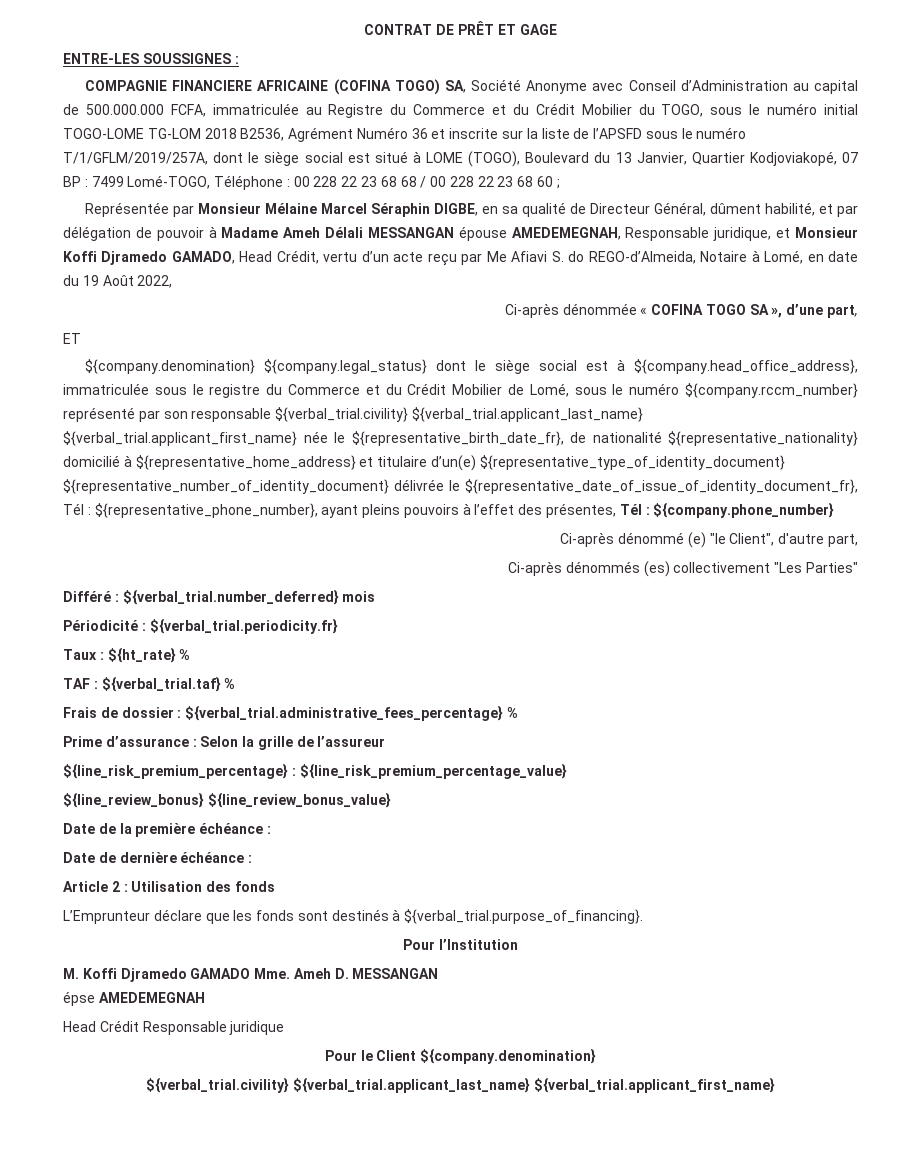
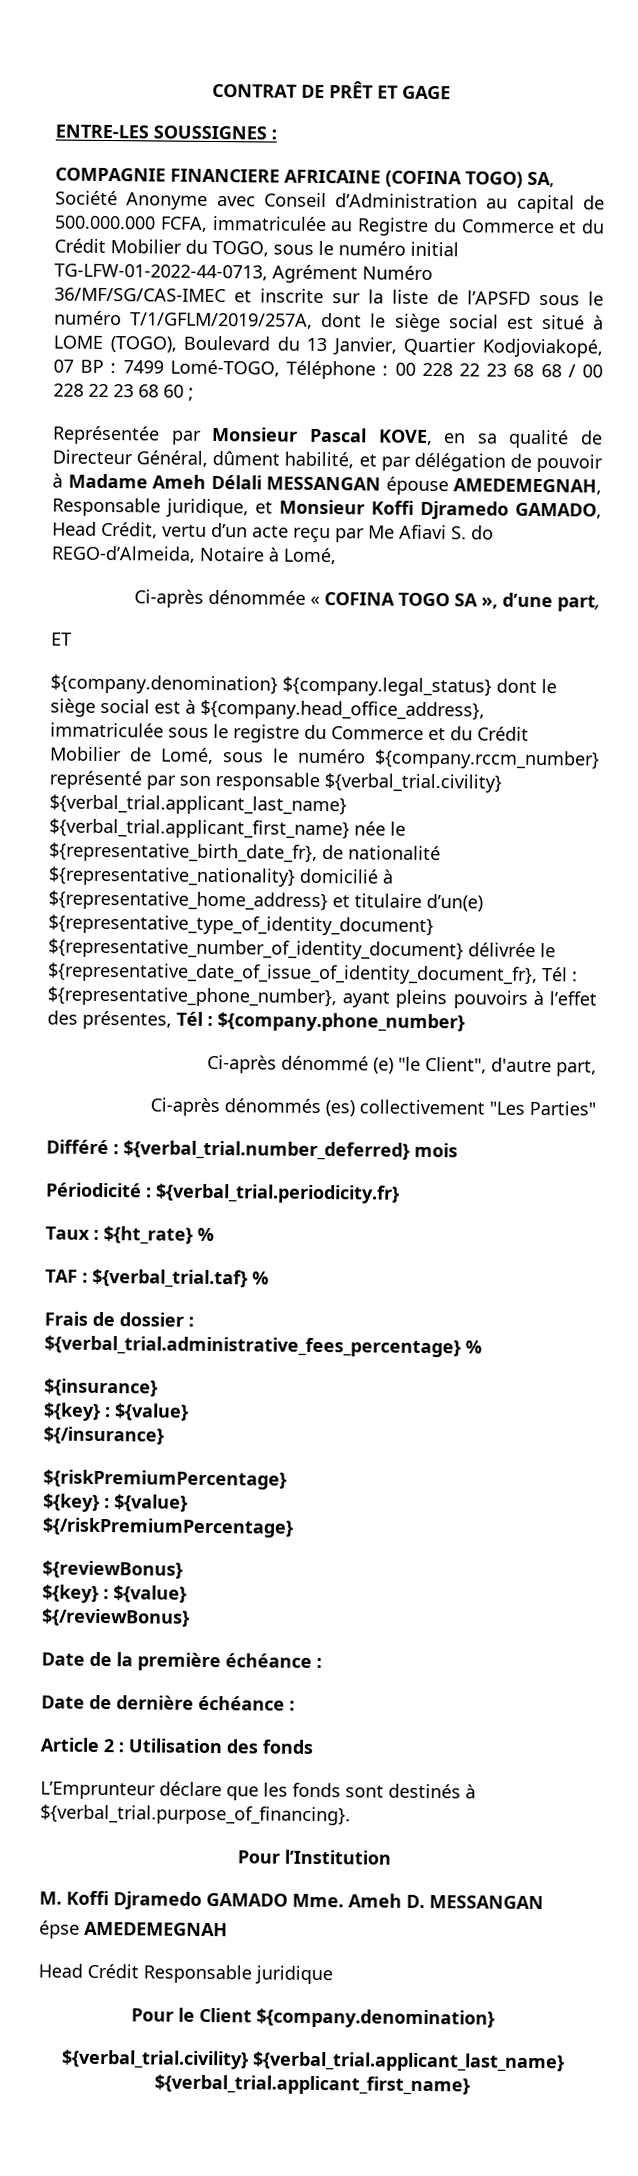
- COMPAGNIE FINANCIERE AFRICAINE (COFINA TOGO) SA, Société Anonyme avec Conseil d’Administration au capital de 500.000.000 FCFA, immatriculée au Registre du Commerce et du Crédit Mobilier du TOGO, sous le numéro initial TOGO-LOME TG-LOM 2018 B2536, Agrément Numéro 36 et inscrite sur la liste de l’APSFD sous le numéro T/1/GFLM/2019/257A, dont le siège social est situé à LOME (TOGO), Boulevard du 13 Janvier, Quartier Kodjoviakopé, 07 BP :
+ COMPAGNIE FINANCIERE AFRICAINE (COFINA TOGO) SA, Société Anonyme avec Conseil d’Administration au capital de 500.000.000 FCFA, immatriculée au Registre du Commerce et du Crédit Mobilier du TOGO, sous le numéro initial TG-LFW-01-2022-44-0713, Agrément Numéro 36/MF/SG/CAS-IMEC et inscrite sur la liste de l’APSFD sous le numéro T/1/GFLM/2019/257A, dont le siège social est situé à LOME (TOGO), Boulevard du 13 Janvier, Quartier Kodjoviakopé, 07 BP :
- Représentée par Monsieur Mélaine Marcel Séraphin DIGBE, en sa qualité de Directeur Général, dûment habilité, et par délégation de pouvoir à Madame Ameh Délali MESSANGAN épouse AMEDEMEGNAH, Responsable juridique, et Monsieur Koffi Djramedo GAMADO, Head Crédit, vertu d’un acte reçu par Me Afiavi S. do REGO-d’Almeida, Notaire à Lomé, en date du 19 Août 2022,
+ Représentée par Monsieur Pascal KOVE, en sa qualité de Directeur Général, dûment habilité, et par délégation de pouvoir à Madame Ameh Délali MESSANGAN épouse AMEDEMEGNAH, Responsable juridique, et Monsieur Koffi Djramedo GAMADO, Head Crédit, vertu d’un acte reçu par Me Afiavi S. do REGO-d’Almeida, Notaire à Lomé,
- Prime d’assurance : Selon la grille de l’assureur
- ${line_risk_premium_percentage} : ${line_risk_premium_percentage_value}
- ${line_review_bonus} ${line_review_bonus_value}
+ ${insurance}
+ ${key} : ${value}
+ ${/insurance}
+ ${riskPremiumPercentage}
+ ${key} : ${value}
+ ${/riskPremiumPercentage}
+ ${reviewBonus}
+ ${key} : ${value}
+ ${/reviewBonus}

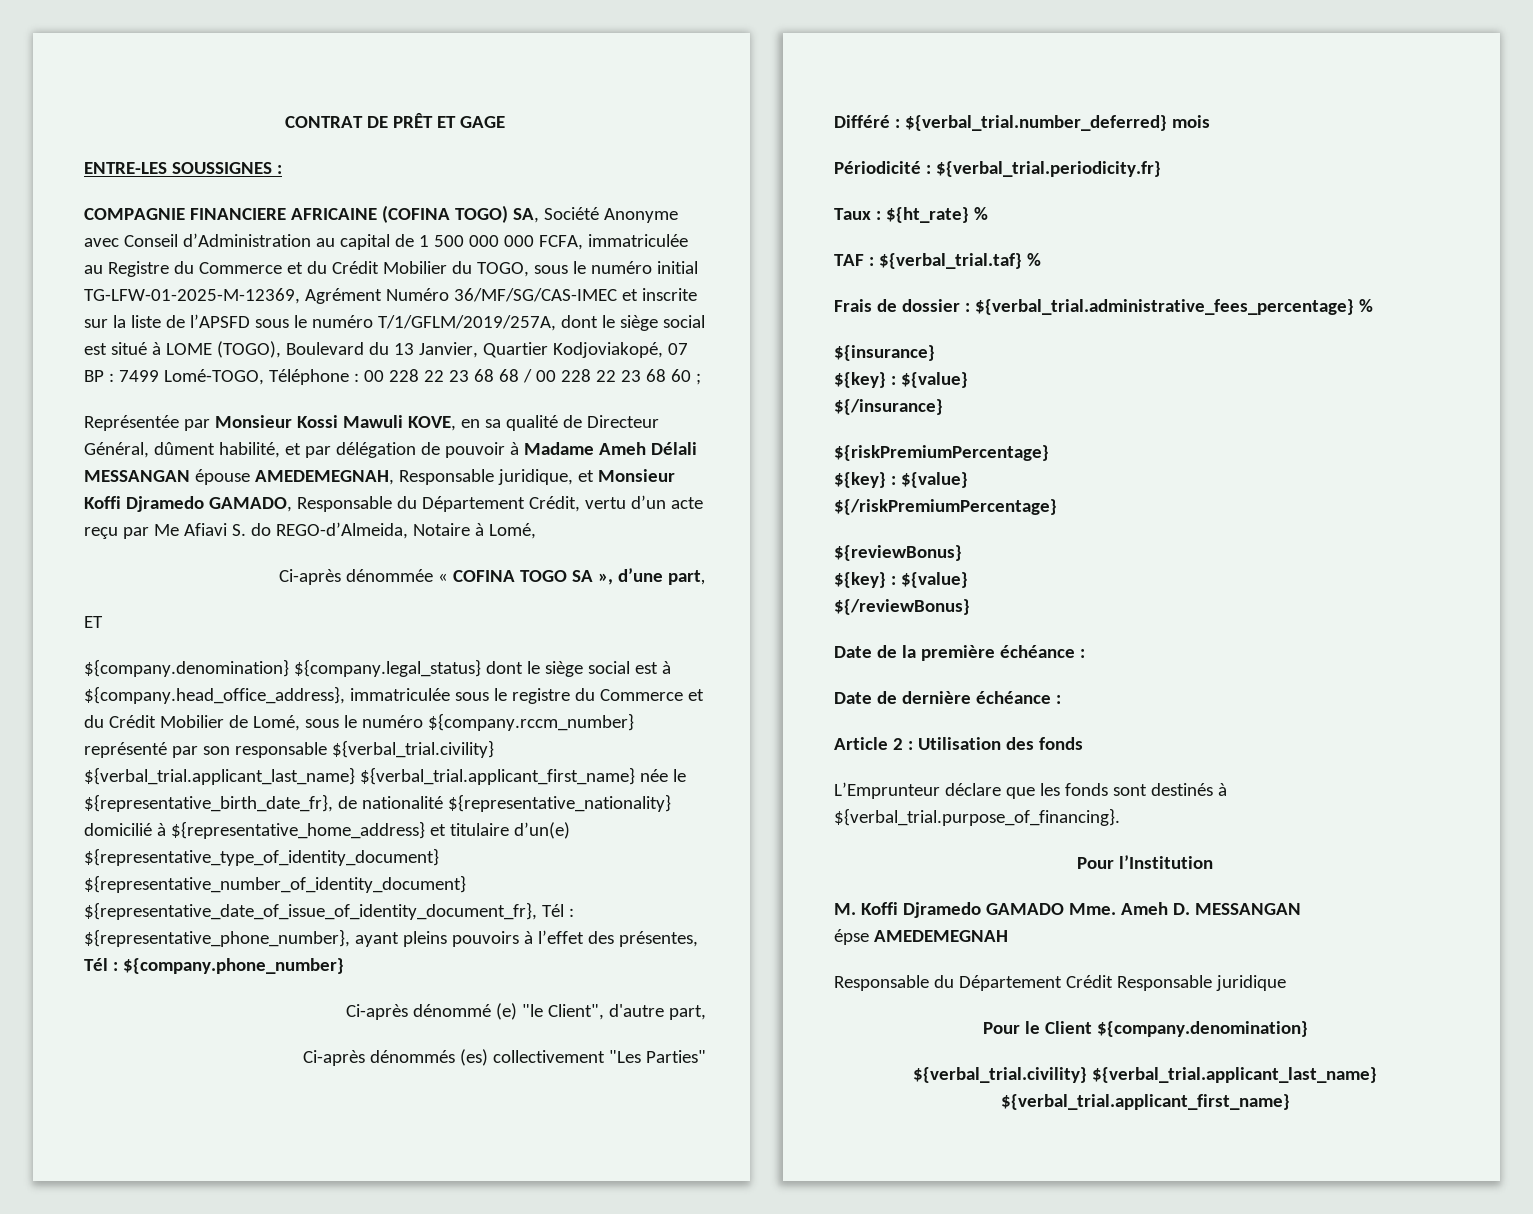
- COMPAGNIE FINANCIERE AFRICAINE (COFINA TOGO) SA, Société Anonyme avec Conseil d’Administration au capital de 500.000.000 FCFA, immatriculée au Registre du Commerce et du Crédit Mobilier du TOGO, sous le numéro initial TG-LFW-01-2022-44-0713, Agrément Numéro 36/MF/SG/CAS-IMEC et inscrite sur la liste de l’APSFD sous le numéro T/1/GFLM/2019/257A, dont le siège social est situé à LOME (TOGO), Boulevard du 13 Janvier, Quartier Kodjoviakopé, 07 BP :
+ COMPAGNIE FINANCIERE AFRICAINE (COFINA TOGO) SA, Société Anonyme avec Conseil d’Administration au capital de 1 500 000 000 FCFA, immatriculée au Registre du Commerce et du Crédit Mobilier du TOGO, sous le numéro initial TG-LFW-01-2025-M-12369, Agrément Numéro 36/MF/SG/CAS-IMEC et inscrite sur la liste de l’APSFD sous le numéro T/1/GFLM/2019/257A, dont le siège social est situé à LOME (TOGO), Boulevard du 13 Janvier, Quartier Kodjoviakopé, 07 BP :
- Représentée par Monsieur Pascal KOVE, en sa qualité de Directeur Général, dûment habilité, et par délégation de pouvoir à Madame Ameh Délali MESSANGAN épouse AMEDEMEGNAH, Responsable juridique, et Monsieur Koffi Djramedo GAMADO, Head Crédit, vertu d’un acte reçu par Me Afiavi S. do REGO-d’Almeida, Notaire à Lomé,
+ Représentée par Monsieur Kossi Mawuli KOVE, en sa qualité de Directeur Général, dûment habilité, et par délégation de pouvoir à Madame Ameh Délali MESSANGAN épouse AMEDEMEGNAH, Responsable juridique, et Monsieur Koffi Djramedo GAMADO, Responsable du Département Crédit, vertu d’un acte reçu par Me Afiavi S. do REGO-d’Almeida, Notaire à Lomé,
- ${company.denomination} ${company.legal_status} dont le siège social est à ${company.head_office_address}, immatriculée sous le registre du Commerce et du Crédit Mobilier de Lomé, sous le numéro ${company.rccm_number} représenté par son responsable ${verbal_trial.civility} ${verbal_trial.applicant_last_name} ${verbal_trial.applicant_first_name} née le ${representative_birth_date_fr}, de nationalité ${representative_nationality} domicilié à ${representative_home_address} et titulaire d’un(e) ${representative_type_of_identity_document} ${representative_number_of_identity_document} délivrée le ${representative_date_of_issue_of_identity_document_fr}, Tél : ${representative_phone_number}, ayant pleins pouvoirs à l’effet des présentes, Tél : ${company.phone_number}
+ ${company.denomination} ${company.legal_status} dont le siège social est à ${company.head_office_address}, immatriculée sous le registre du Commerce et du Crédit Mobilier de Lomé, sous le numéro ${company.rccm_number} représenté par son responsable ${verbal_trial.civility} ${verbal_trial.applicant_last_name} ${verbal_trial.applicant_first_name} née le ${representative_birth_date_fr}, de nationalité ${representative_nationality} domicilié à ${representative_home_address} et titulaire d’un(e) ${representative_type_of_identity_document} ${representative_number_of_identity_document} ${representative_date_of_issue_of_identity_document_fr}, Tél : ${representative_phone_number}, ayant pleins pouvoirs à l’effet des présentes, Tél : ${company.phone_number}
- Head Crédit Responsable juridique
+ Responsable du Département Crédit Responsable juridique

